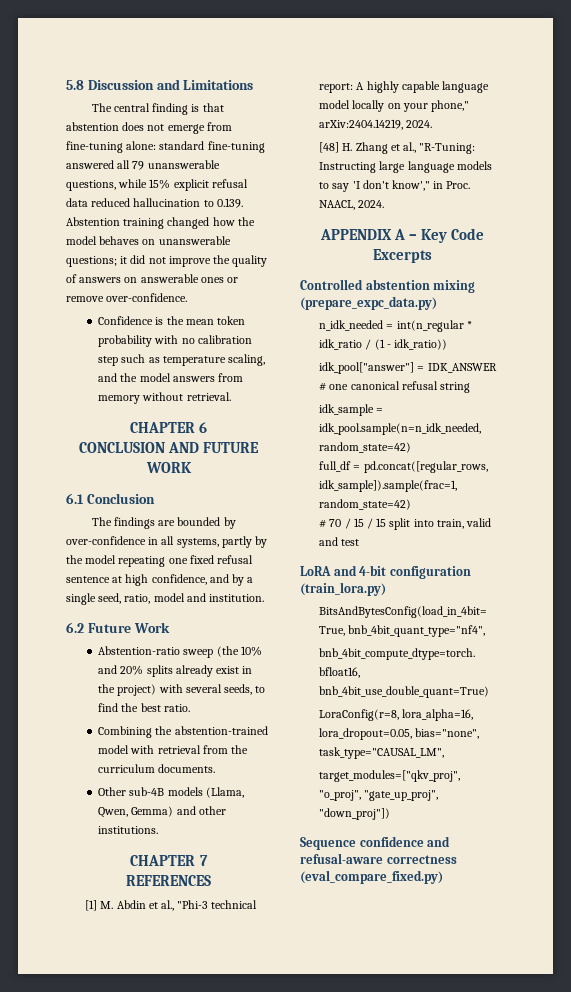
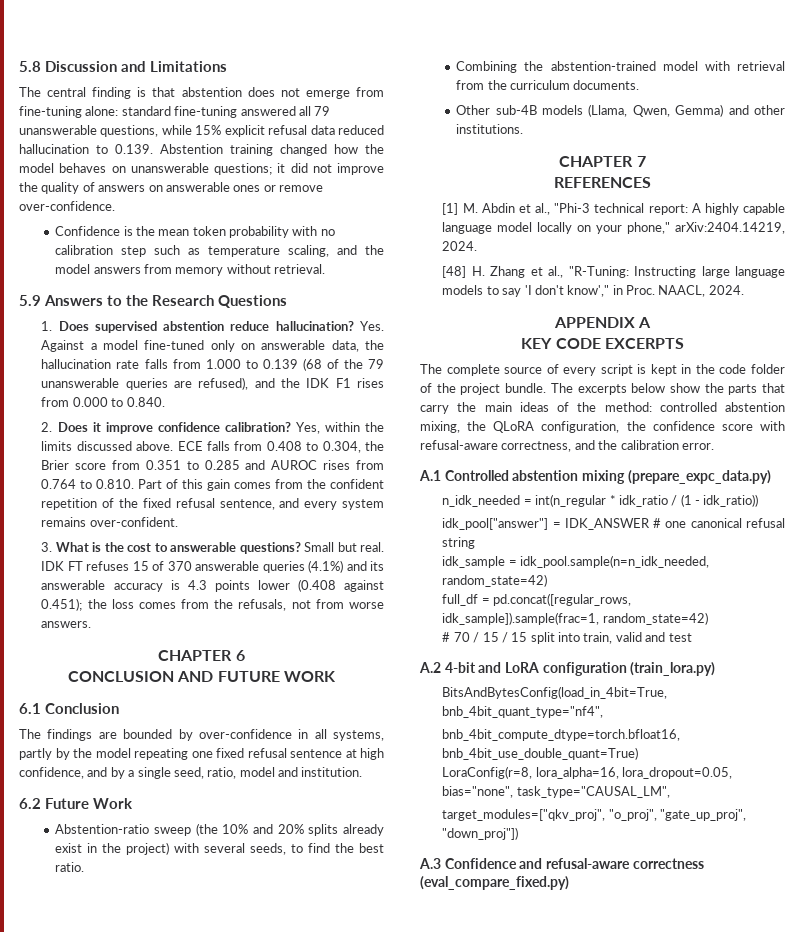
+ 5.9 Answers to the Research Questions
+ 1. Does supervised abstention reduce hallucination? Yes. Against a model fine-tuned only on answerable data, the hallucination rate falls from 1.000 to 0.139 (68 of the 79 unanswerable queries are refused), and the IDK F1 rises from 0.000 to 0.840.
+ 2. Does it improve confidence calibration? Yes, within the limits discussed above. ECE falls from 0.408 to 0.304, the Brier score from 0.351 to 0.285 and AUROC rises from 0.764 to 0.810. Part of this gain comes from the confident repetition of the fixed refusal sentence, and every system remains over-confident.
+ 3. What is the cost to answerable questions? Small but real. IDK FT refuses 15 of 370 answerable queries (4.1%) and its answerable accuracy is 4.3 points lower (0.408 against 0.451); the loss comes from the refusals, not from worse answers.
- APPENDIX A – Key Code Excerpts
- Controlled abstention mixing (prepare_expc_data.py)
+ APPENDIX A
+ KEY CODE EXCERPTS
+ The complete source of every script is kept in the code folder of the project bundle. The excerpts below show the parts that carry the main ideas of the method: controlled abstention mixing, the QLoRA configuration, the confidence score with refusal-aware correctness, and the calibration error.
+ A.1 Controlled abstention mixing (prepare_expc_data.py)
- LoRA and 4-bit configuration (train_lora.py)
+ A.2 4-bit and LoRA configuration (train_lora.py)
- Sequence confidence and refusal-aware correctness (eval_compare_fixed.py)
+ A.3 Confidence and refusal-aware correctness (eval_compare_fixed.py)

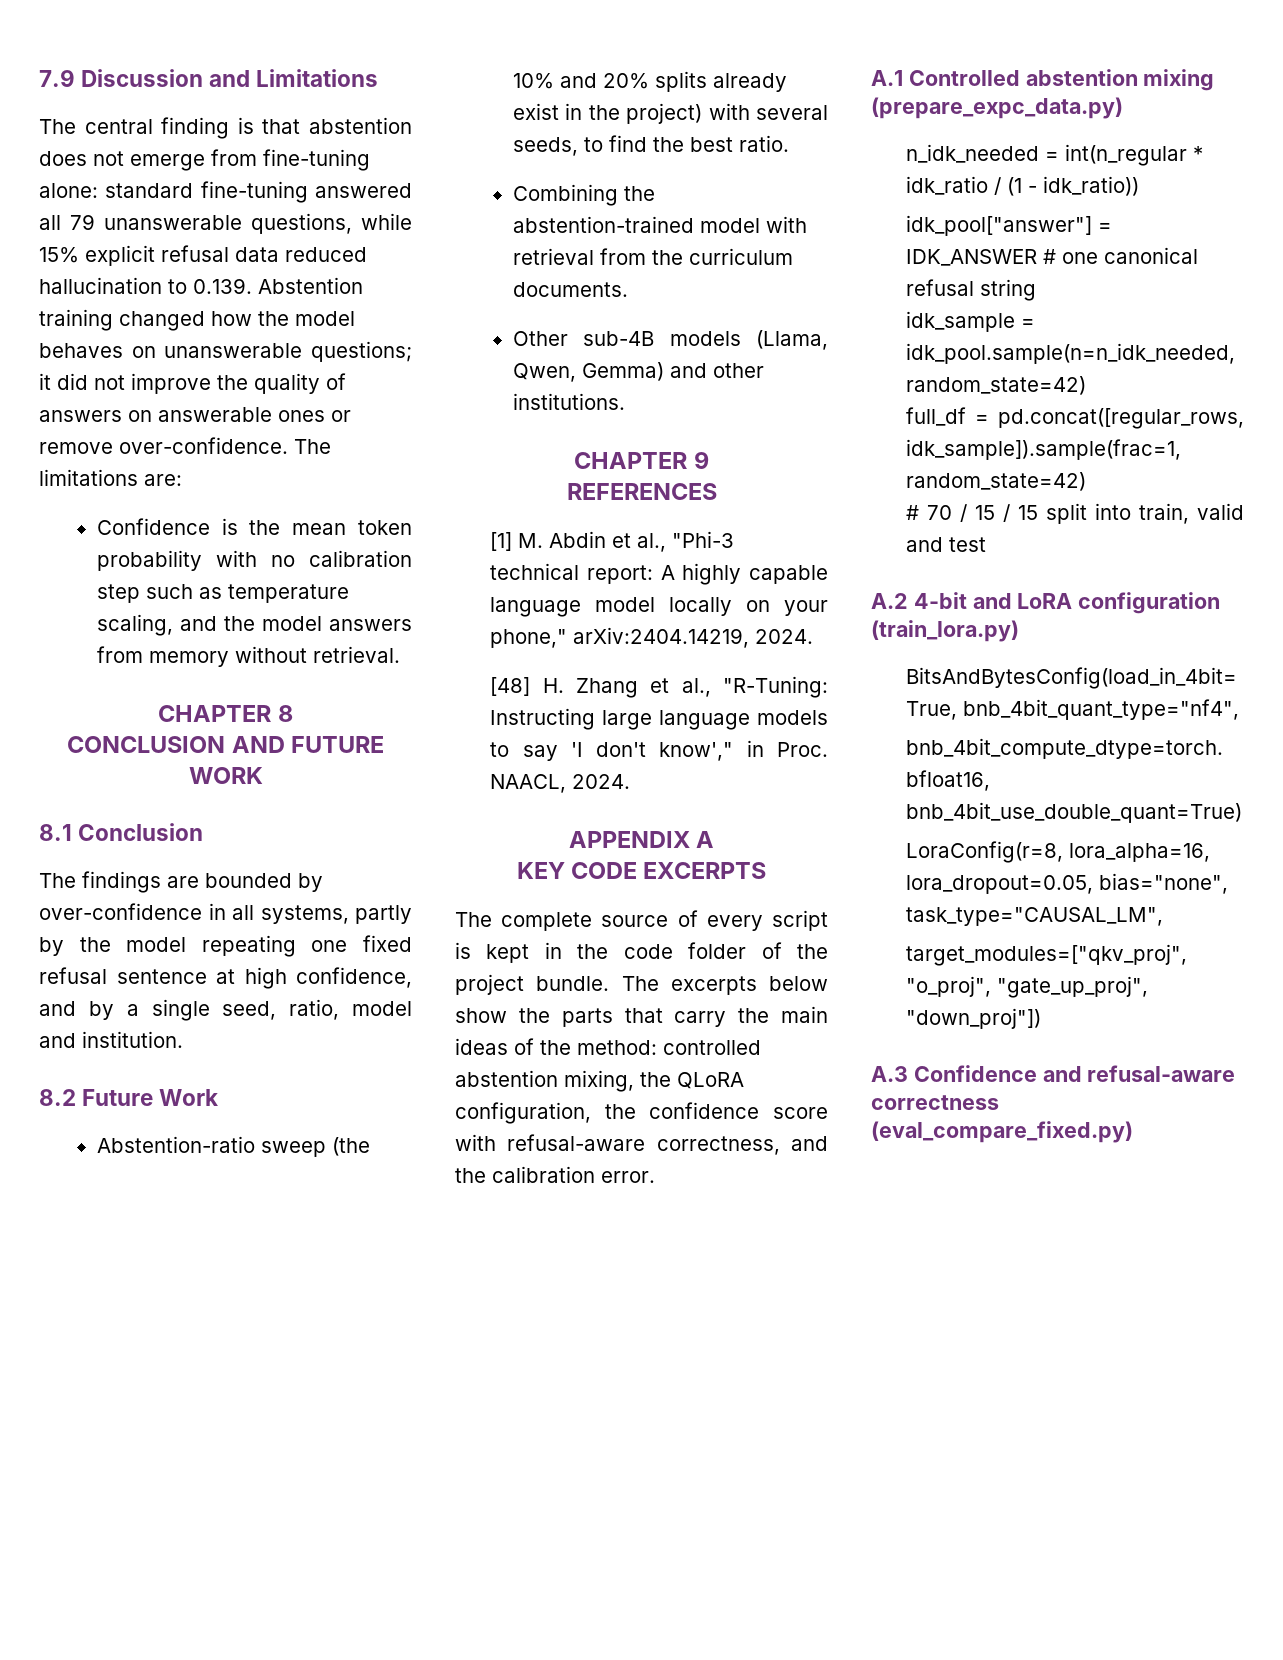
- 5.8 Discussion and Limitations
+ 7.9 Discussion and Limitations
+ The limitations are:
- 5.9 Answers to the Research Questions
- 1. Does supervised abstention reduce hallucination? Yes. Against a model fine-tuned only on answerable data, the hallucination rate falls from 1.000 to 0.139 (68 of the 79 unanswerable queries are refused), and the IDK F1 rises from 0.000 to 0.840.
- 2. Does it improve confidence calibration? Yes, within the limits discussed above. ECE falls from 0.408 to 0.304, the Brier score from 0.351 to 0.285 and AUROC rises from 0.764 to 0.810. Part of this gain comes from the confident repetition of the fixed refusal sentence, and every system remains over-confident.
- 3. What is the cost to answerable questions? Small but real. IDK FT refuses 15 of 370 answerable queries (4.1%) and its answerable accuracy is 4.3 points lower (0.408 against 0.451); the loss comes from the refusals, not from worse answers.
- CHAPTER 6
+ CHAPTER 8
- 6.1 Conclusion
+ 8.1 Conclusion
- 6.2 Future Work
+ 8.2 Future Work
- CHAPTER 7
+ CHAPTER 9

